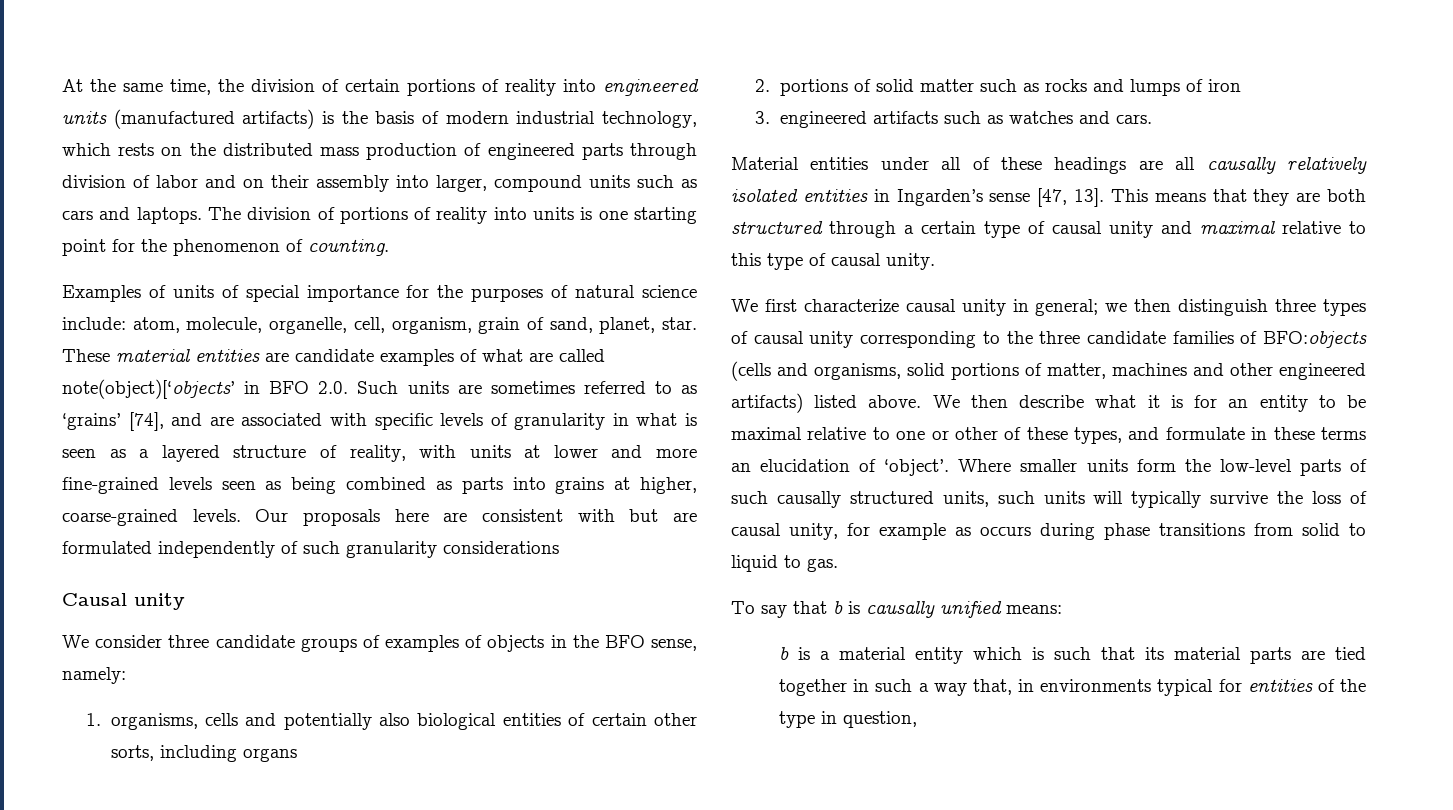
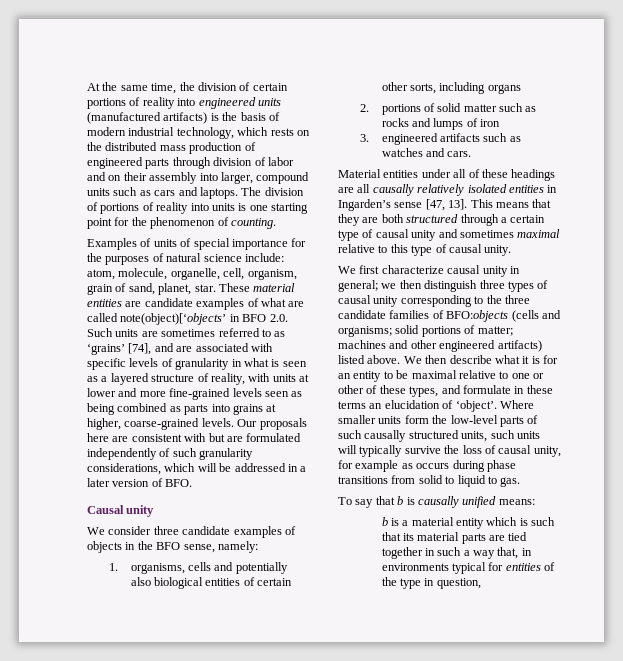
- Our proposals here are consistent with but are formulated independently of such granularity considerations
+ Our proposals here are consistent with but are formulated independently of such granularity considerations, which will be addressed in a later version of BFO.
- We consider three candidate groups of examples of objects in the BFO sense, namely:
+ We consider three candidate examples of objects in the BFO sense, namely:
- This means that they are both structured through a certain type of causal unity and maximal relative to this type of causal unity.
+ This means that they are both structured through a certain type of causal unity and sometimes maximal relative to this type of causal unity.
- We first characterize causal unity in general; we then distinguish three types of causal unity corresponding to the three candidate families of BFO:objects (cells and organisms, solid portions of matter, machines and other engineered artifacts) listed above.
+ We first characterize causal unity in general; we then distinguish three types of causal unity corresponding to the three candidate families of BFO:objects (cells and organisms; solid portions of matter; machines and other engineered artifacts) listed above.

